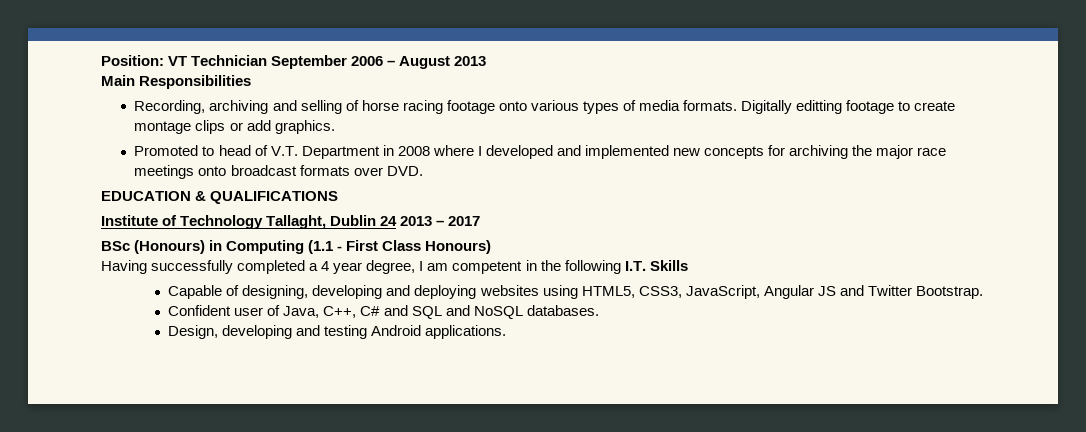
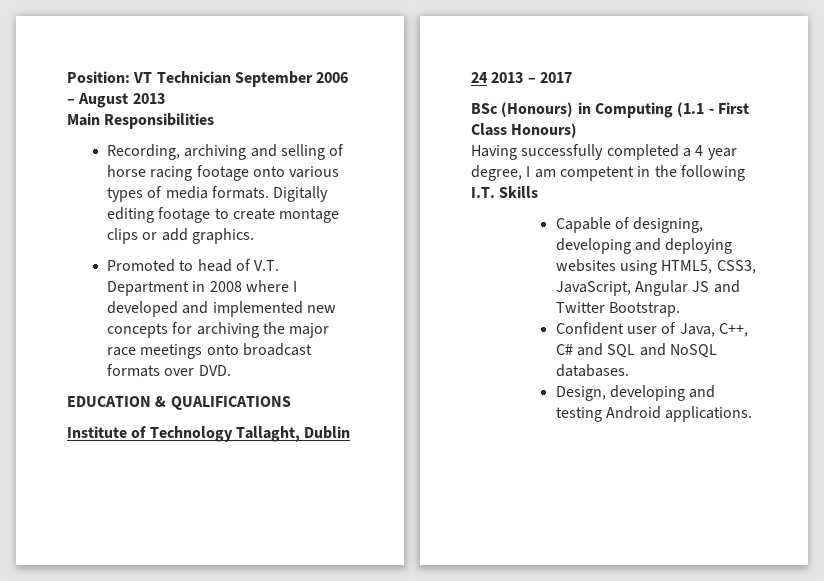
- Digitally editting footage to create montage clips or add graphics.
+ Digitally editing footage to create montage clips or add graphics.

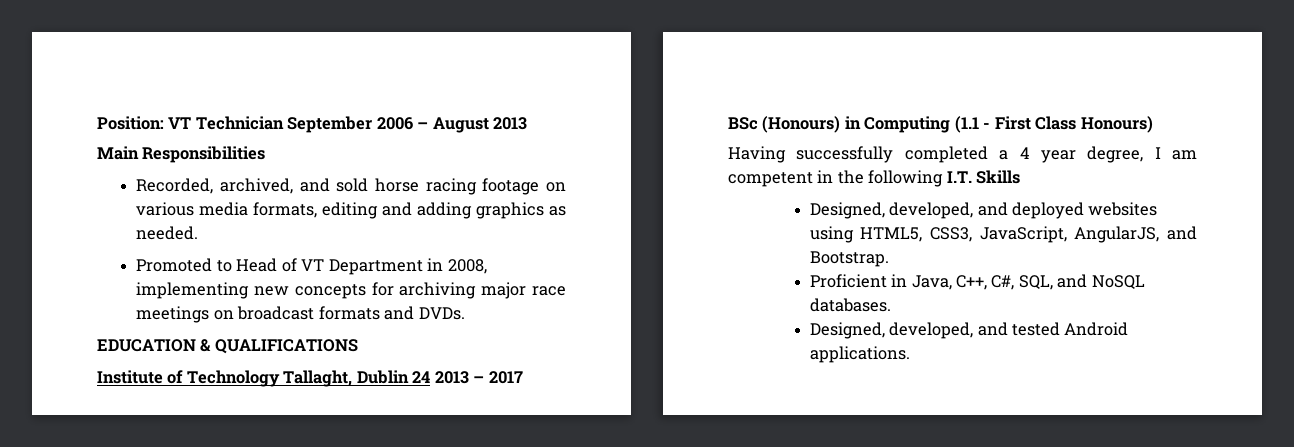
- Recording, archiving and selling of horse racing footage onto various types of media formats. Digitally editing footage to create montage clips or add graphics.
- Promoted to head of V.T. Department in 2008 where I developed and implemented new concepts for archiving the major race meetings onto broadcast formats over DVD.
+ Recorded, archived, and sold horse racing footage on various media formats, editing and adding graphics as needed.
+ Promoted to Head of VT Department in 2008, implementing new concepts for archiving major race meetings on broadcast formats and DVDs.
- Capable of designing, developing and deploying websites using HTML5, CSS3, JavaScript, Angular JS and Twitter Bootstrap.
- Confident user of Java, C++, C# and SQL and NoSQL databases.
+ Designed, developed, and deployed websites using HTML5, CSS3, JavaScript, AngularJS, and Bootstrap.
+ Proficient in Java, C++, C#, SQL, and NoSQL databases.
- Design, developing and testing Android applications.
+ Designed, developed, and tested Android applications.

